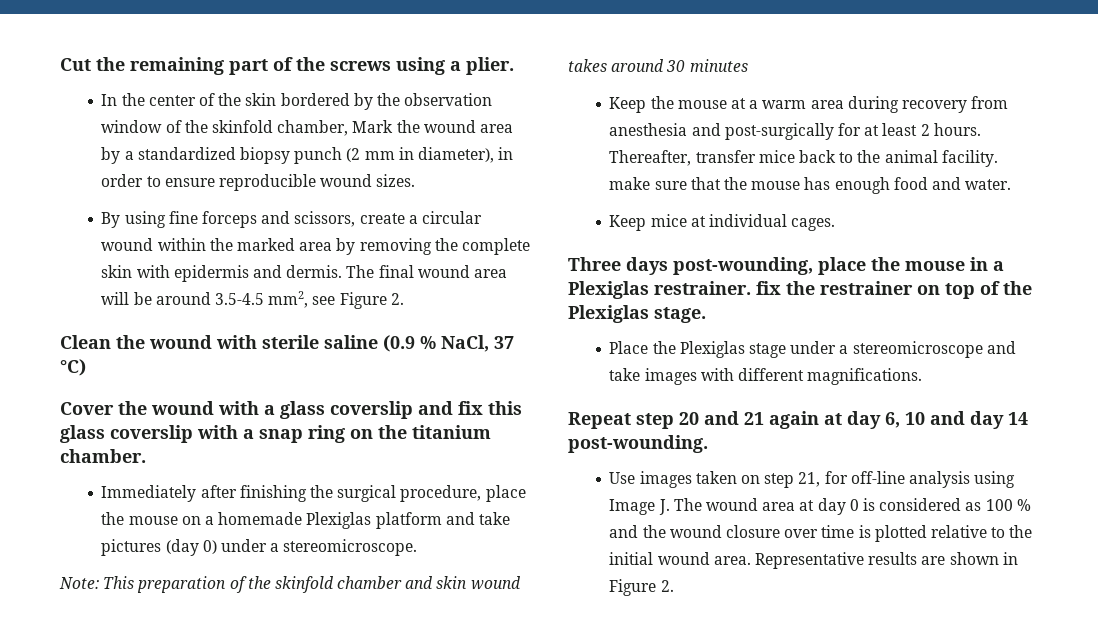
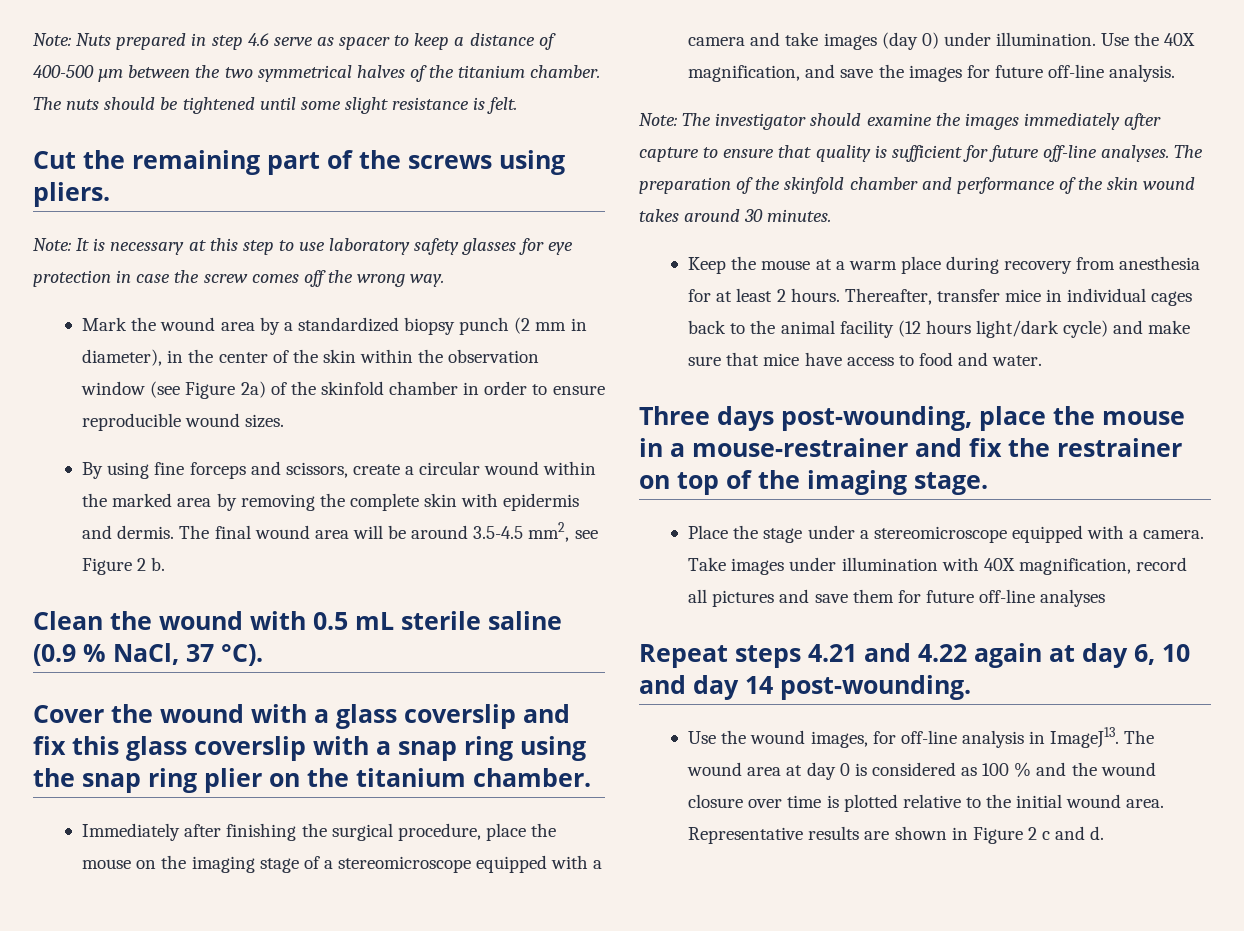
+ Note: Nuts prepared in step 4.6 serve as spacer to keep a distance of 400-500 µm between the two symmetrical halves of the titanium chamber. The nuts should be tightened until some slight resistance is felt.
- Cut the remaining part of the screws using a plier.
- In the center of the skin bordered by the observation window of the skinfold chamber, Mark the wound area by a standardized biopsy punch (2 mm in diameter), in order to ensure reproducible wound sizes.
+ Cut the remaining part of the screws using pliers.
+ Note: It is necessary at this step to use laboratory safety glasses for eye protection in case the screw comes off the wrong way.
+ Mark the wound area by a standardized biopsy punch (2 mm in diameter), in the center of the skin within the observation window (see Figure 2a) of the skinfold chamber in order to ensure reproducible wound sizes.
- The final wound area will be around 3.5-4.5 mm2, see Figure 2.
+ The final wound area will be around 3.5-4.5 mm2, see Figure 2 b.
- Clean the wound with sterile saline (0.9 % NaCl, 37 °C)
+ Clean the wound with 0.5 mL sterile saline (0.9 % NaCl, 37 °C).
- Cover the wound with a glass coverslip and fix this glass coverslip with a snap ring on the titanium chamber.
+ Cover the wound with a glass coverslip and fix this glass coverslip with a snap ring using the snap ring plier on the titanium chamber.
- Immediately after finishing the surgical procedure, place the mouse on a homemade Plexiglas platform and take pictures (day 0) under a stereomicroscope.
- Note: This preparation of the skinfold chamber and skin wound takes around 30 minutes
+ Immediately after finishing the surgical procedure, place the mouse on the imaging stage of a stereomicroscope equipped with a camera and take images (day 0) under illumination. Use the 40X magnification, and save the images for future off-line analysis.
+ Note: The investigator should examine the images immediately after capture to ensure that quality is sufficient for future off-line analyses. The preparation of the skinfold chamber and performance of the skin wound takes around 30 minutes.
- Keep the mouse at a warm area during recovery from anesthesia and post-surgically for at least 2 hours.
+ Keep the mouse at a warm place during recovery from anesthesia for at least 2 hours.
- Thereafter, transfer mice back to the animal facility. make sure that the mouse has enough food and water.
- Keep mice at individual cages.
+ Thereafter, transfer mice in individual cages back to the animal facility (12 hours light/dark cycle) and make sure that mice have access to food and water.
- Three days post-wounding, place the mouse in a Plexiglas restrainer. fix the restrainer on top of the Plexiglas stage.
+ Three days post-wounding, place the mouse in a mouse-restrainer and fix the restrainer on top of the imaging stage.
- Place the Plexiglas stage under a stereomicroscope and take images with different magnifications.
- Repeat step 20 and 21 again at day 6, 10 and day 14 post-wounding.
+ Place the stage under a stereomicroscope equipped with a camera. Take images under illumination with 40X magnification, record all pictures and save them for future off-line analyses
+ Repeat steps 4.21 and 4.22 again at day 6, 10 and day 14 post-wounding.
- Use images taken on step 21, for off-line analysis using Image J. The wound area at day 0 is considered as 100 % and the wound closure over time is plotted relative to the initial wound area.
+ Use the wound images, for off-line analysis in ImageJ13. The wound area at day 0 is considered as 100 % and the wound closure over time is plotted relative to the initial wound area.
- Representative results are shown in Figure 2.
+ Representative results are shown in Figure 2 c and d.

